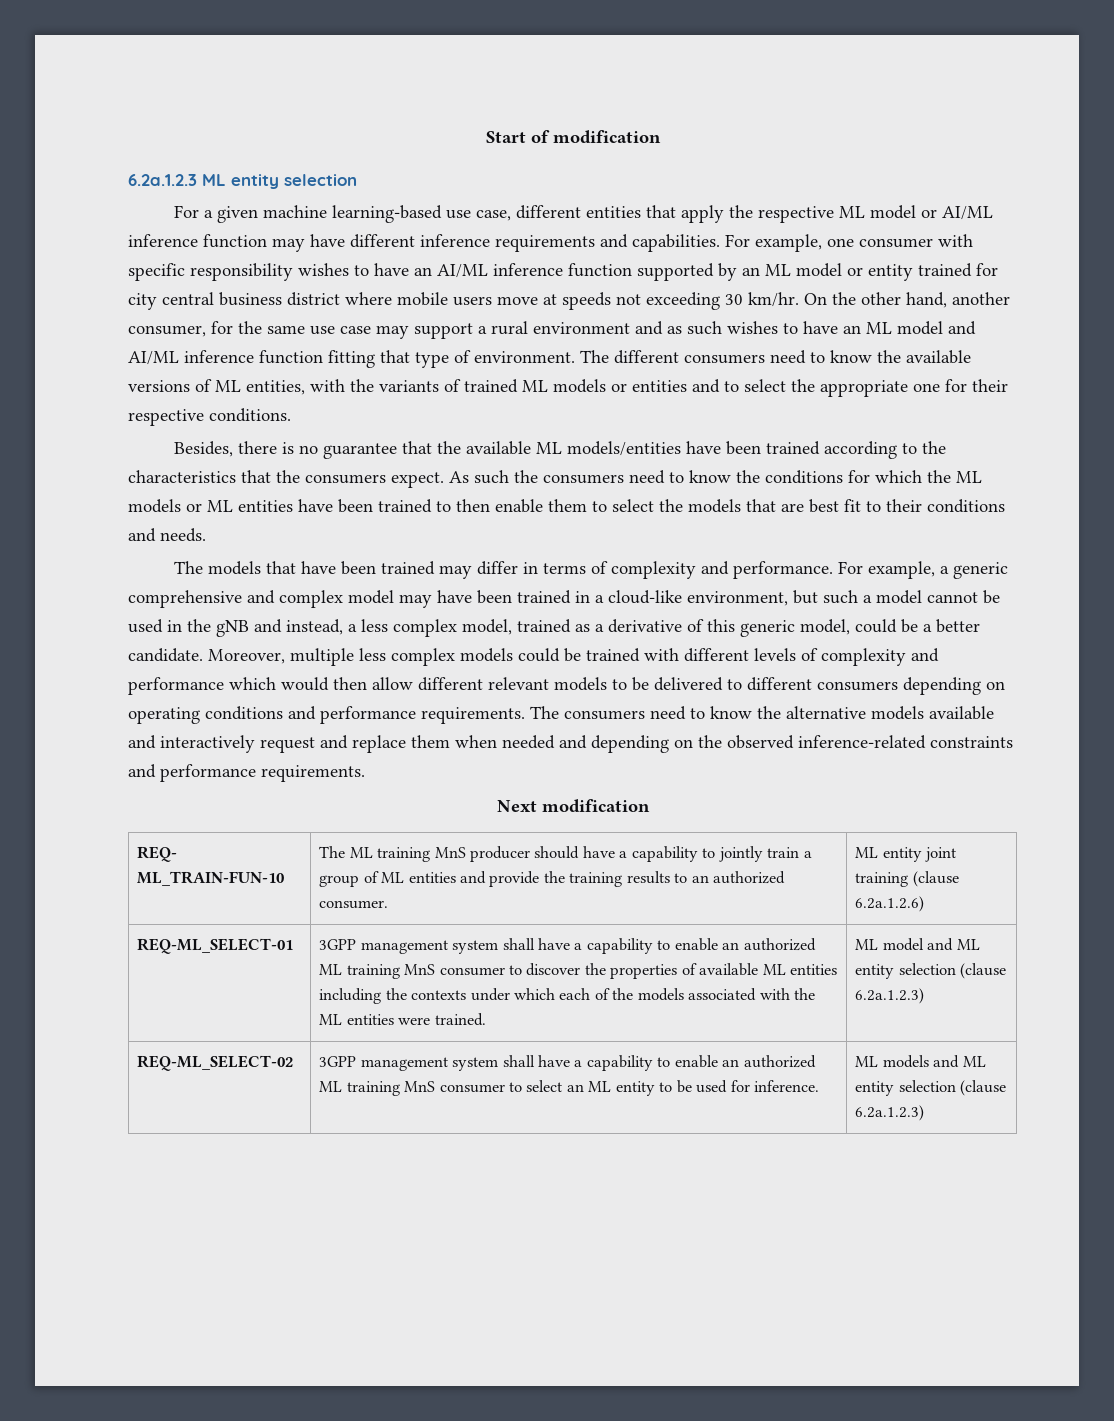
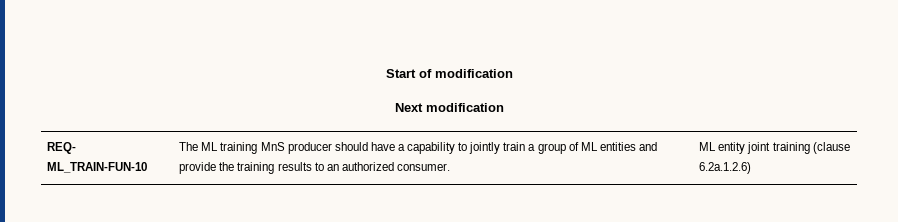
- 6.2a.1.2.3 ML entity selection
- For a given machine learning-based use case, different entities that apply the respective ML model or AI/ML inference function may have different inference requirements and capabilities. For example, one consumer with specific responsibility wishes to have an AI/ML inference function supported by an ML model or entity trained for city central business district where mobile users move at speeds not exceeding 30 km/hr. On the other hand, another consumer, for the same use case may support a rural environment and as such wishes to have an ML model and AI/ML inference function fitting that type of environment. The different consumers need to know the available versions of ML entities, with the variants of trained ML models or entities and to select the appropriate one for their respective conditions.
- Besides, there is no guarantee that the available ML models/entities have been trained according to the characteristics that the consumers expect. As such the consumers need to know the conditions for which the ML models or ML entities have been trained to then enable them to select the models that are best fit to their conditions and needs.
- The models that have been trained may differ in terms of complexity and performance. For example, a generic comprehensive and complex model may have been trained in a cloud-like environment, but such a model cannot be used in the gNB and instead, a less complex model, trained as a derivative of this generic model, could be a better candidate. Moreover, multiple less complex models could be trained with different levels of complexity and performance which would then allow different relevant models to be delivered to different consumers depending on operating conditions and performance requirements. The consumers need to know the alternative models available and interactively request and replace them when needed and depending on the observed inference-related constraints and performance requirements.
- REQ-ML_SELECT-01 | 3GPP management system shall have a capability to enable an authorized ML training MnS consumer to discover the properties of available ML entities including the contexts under which each of the models associated with the ML entities were trained. | ML model and ML entity selection (clause 6.2a.1.2.3)
- REQ-ML_SELECT-02 | 3GPP management system shall have a capability to enable an authorized ML training MnS consumer to select an ML entity to be used for inference. | ML models and ML entity selection (clause 6.2a.1.2.3)

